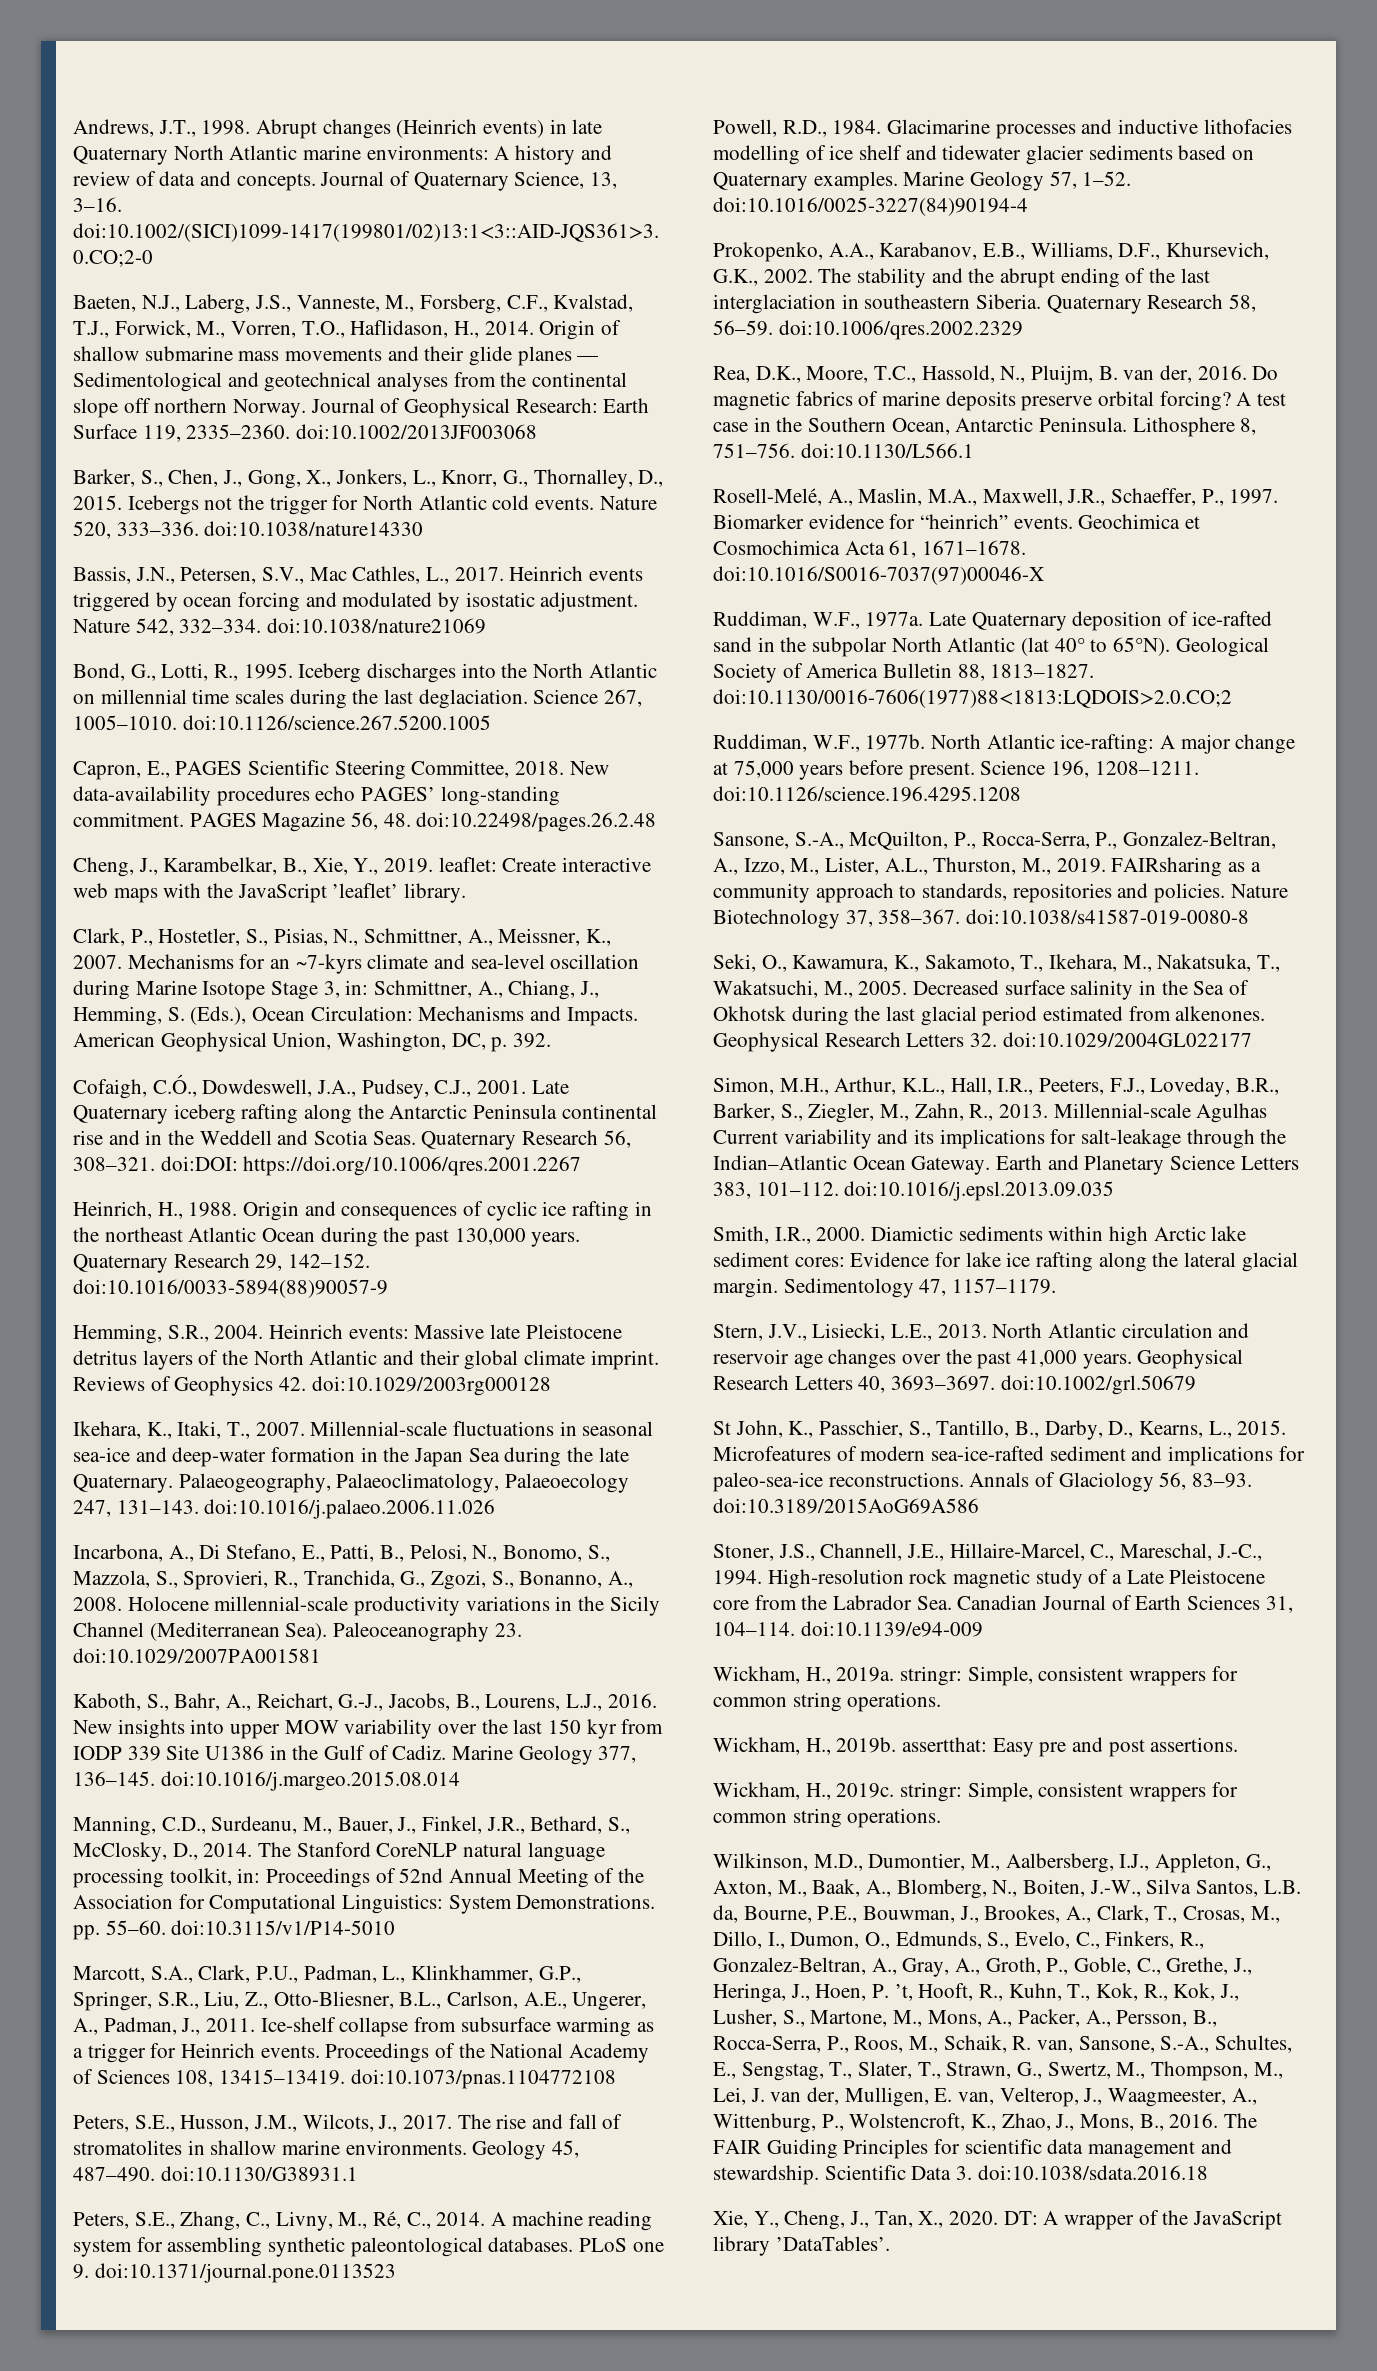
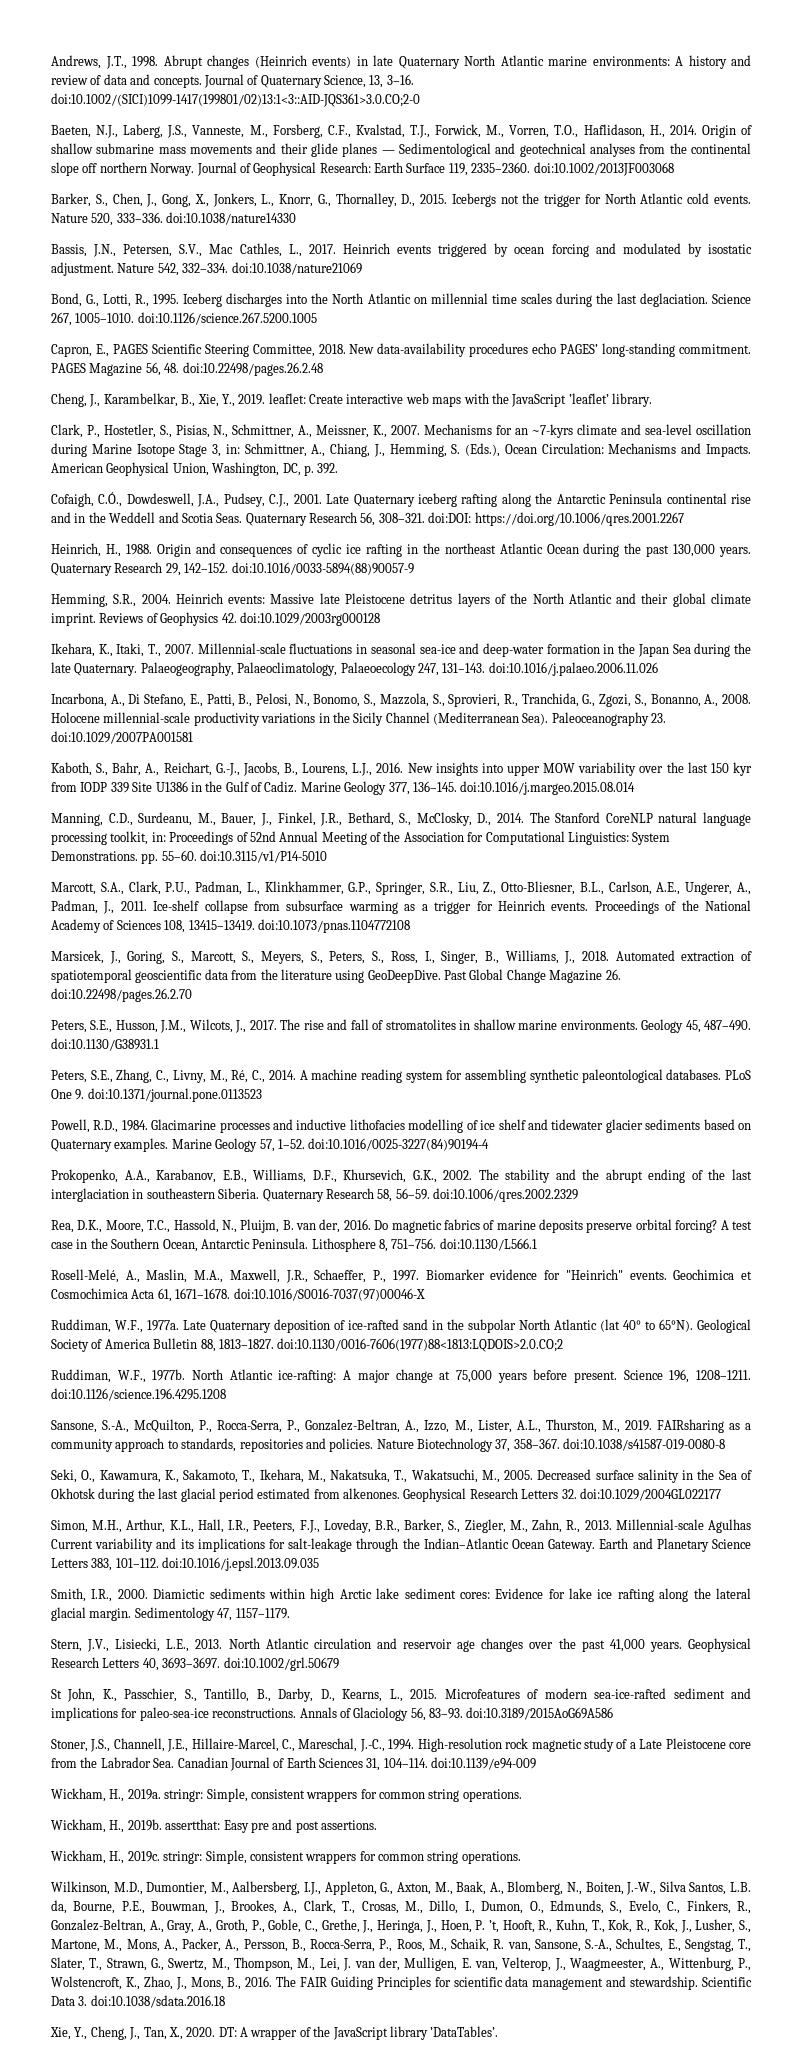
+ Marsicek, J., Goring, S., Marcott, S., Meyers, S., Peters, S., Ross, I., Singer, B., Williams, J., 2018. Automated extraction of spatiotemporal geoscientific data from the literature using GeoDeepDive. Past Global Change Magazine 26. doi:10.22498/pages.26.2.70
- PLoS one 9. doi:10.1371/journal.pone.0113523
+ PLoS One 9. doi:10.1371/journal.pone.0113523
- Biomarker evidence for “heinrich” events.
+ Biomarker evidence for "Heinrich" events.

